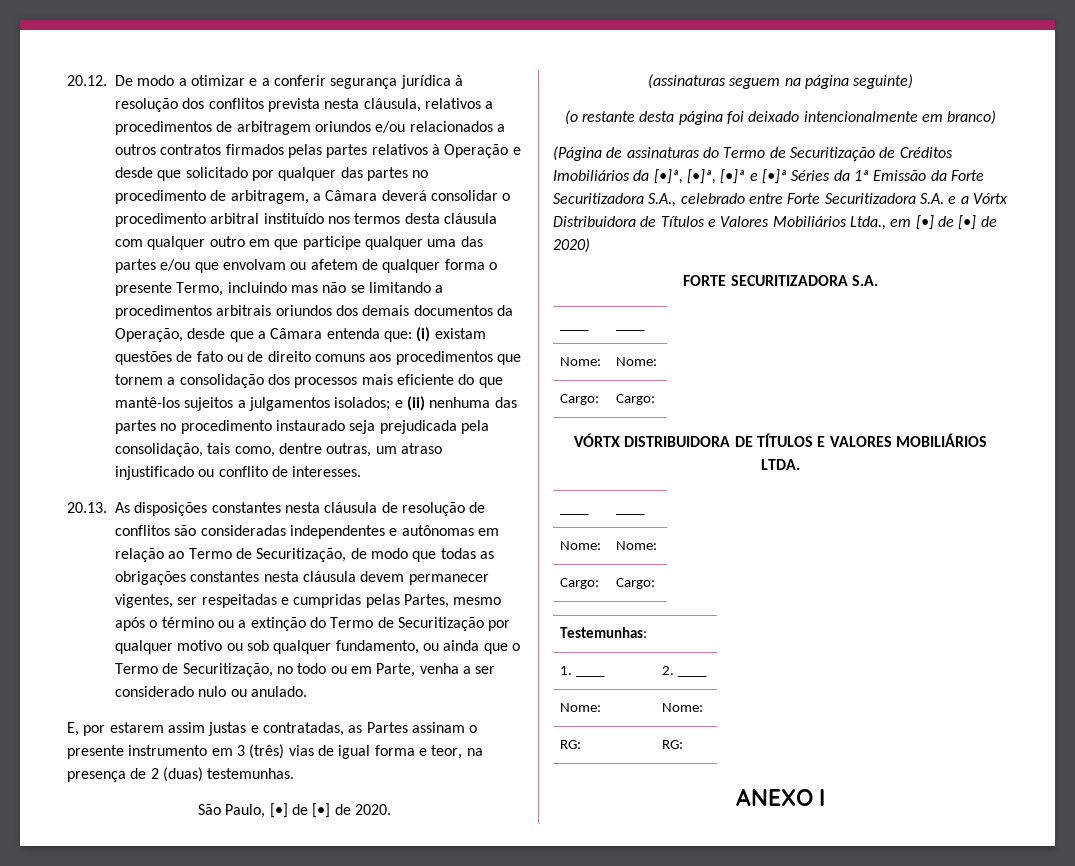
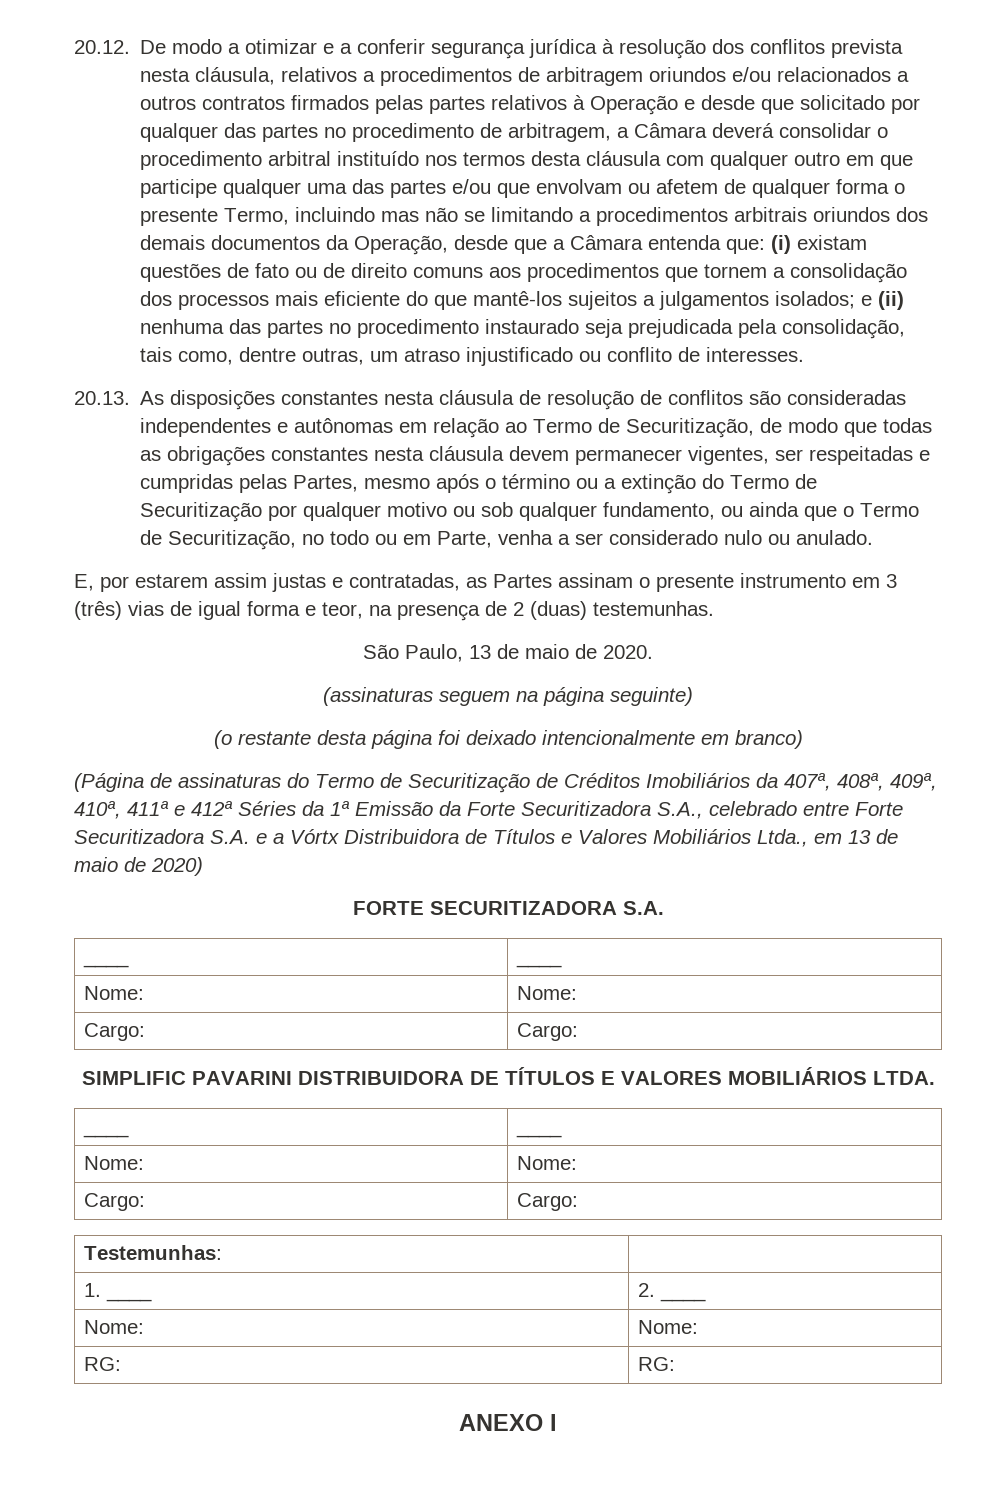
- São Paulo, [•] de [•] de 2020.
+ São Paulo, 13 de maio de 2020.
- (Página de assinaturas do Termo de Securitização de Créditos Imobiliários da [•]ª, [•]ª, [•]ª e [•]ª Séries da 1ª Emissão da Forte Securitizadora S.A., celebrado entre Forte Securitizadora S.A. e a Vórtx Distribuidora de Títulos e Valores Mobiliários Ltda., em [•] de [•] de 2020)
+ (Página de assinaturas do Termo de Securitização de Créditos Imobiliários da 407ª, 408ª, 409ª, 410ª, 411ª e 412ª Séries da 1ª Emissão da Forte Securitizadora S.A., celebrado entre Forte Securitizadora S.A. e a Vórtx Distribuidora de Títulos e Valores Mobiliários Ltda., em 13 de maio de 2020)
- VÓRTX DISTRIBUIDORA DE TÍTULOS E VALORES MOBILIÁRIOS LTDA.
+ SIMPLIFIC PAVARINI DISTRIBUIDORA DE TÍTULOS E VALORES MOBILIÁRIOS LTDA.

